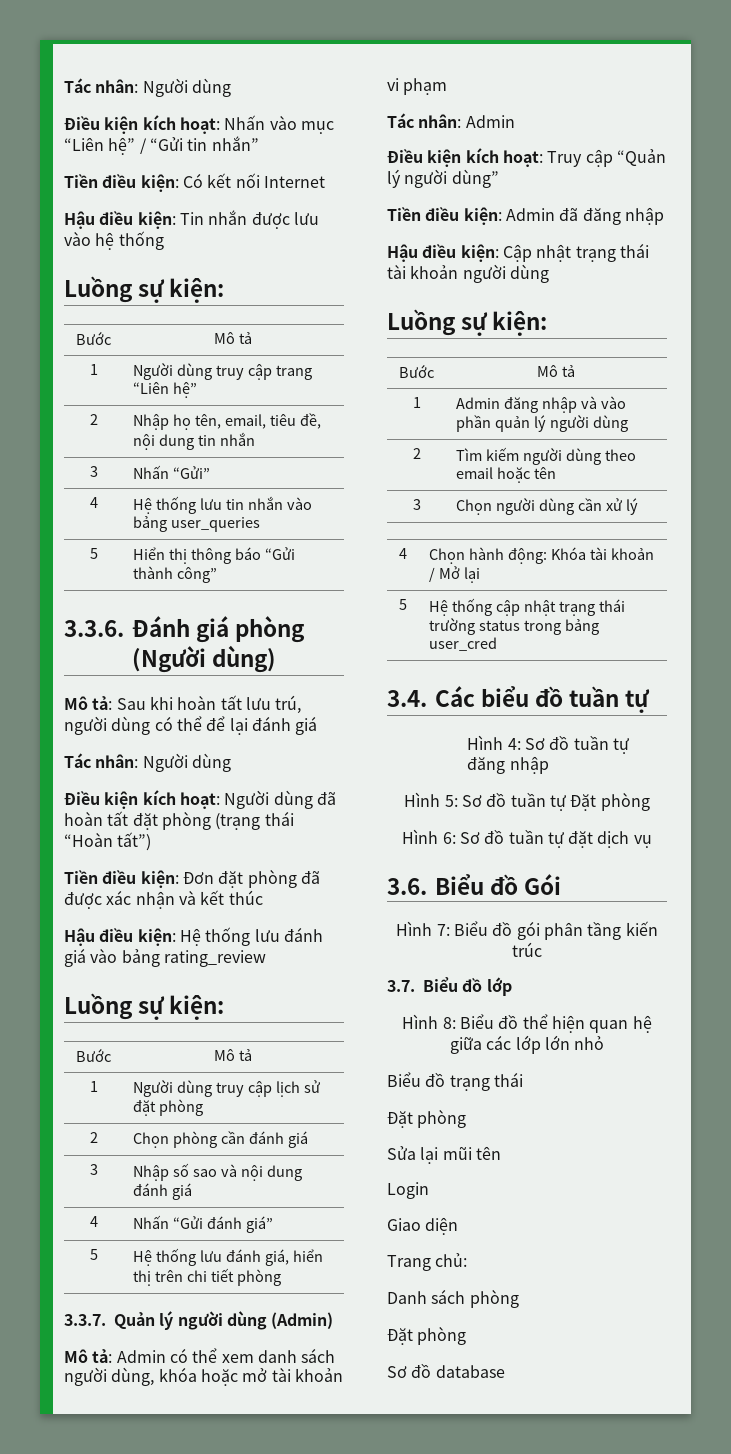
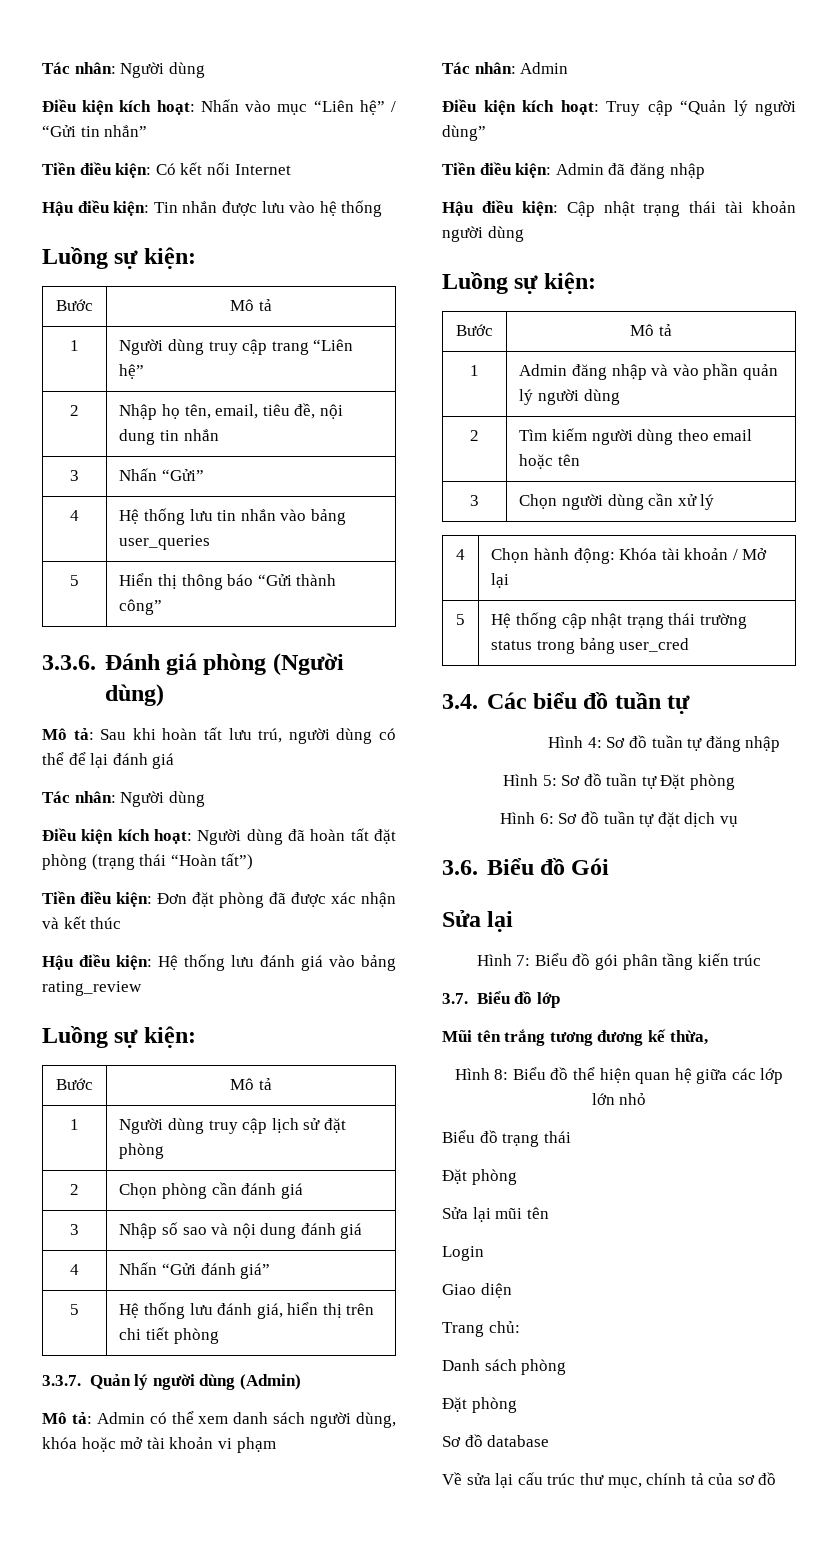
  3.6. Biểu đồ Gói
+ Sửa lại
+ Mũi tên trắng tương đương kế thừa,
+ Về sửa lại cấu trúc thư mục, chính tả của sơ đồ

